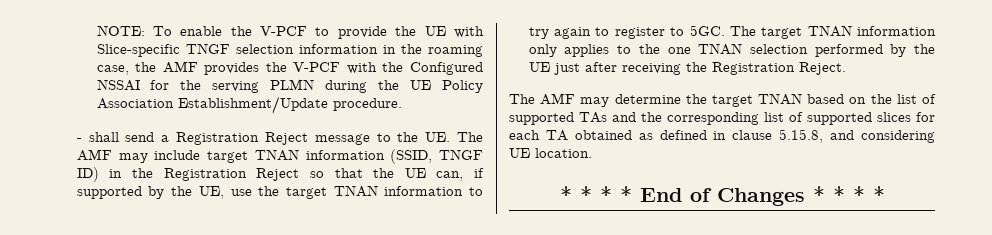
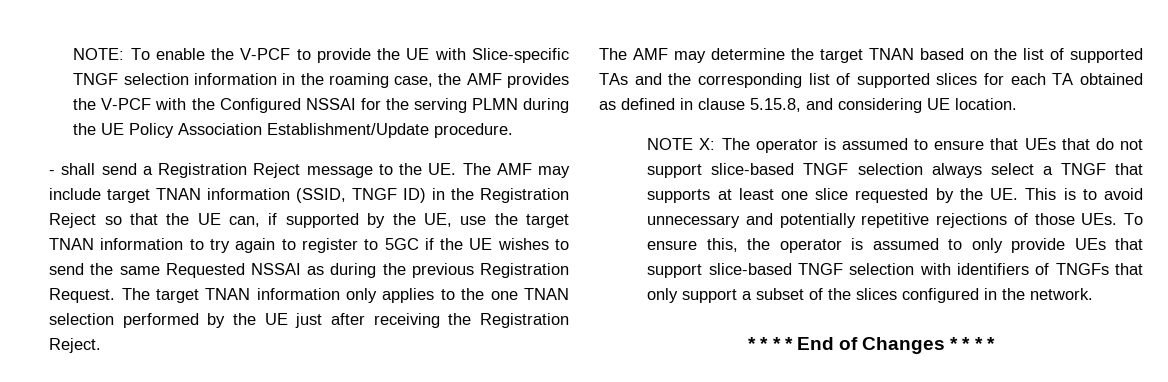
- - shall send a Registration Reject message to the UE. The AMF may include target TNAN information (SSID, TNGF ID) in the Registration Reject so that the UE can, if supported by the UE, use the target TNAN information to try again to register to 5GC.
+ - shall send a Registration Reject message to the UE. The AMF may include target TNAN information (SSID, TNGF ID) in the Registration Reject so that the UE can, if supported by the UE, use the target TNAN information to try again to register to 5GC if the UE wishes to send the same Requested NSSAI as during the previous Registration Request.
+ NOTE X: The operator is assumed to ensure that UEs that do not support slice-based TNGF selection always select a TNGF that supports at least one slice requested by the UE. This is to avoid unnecessary and potentially repetitive rejections of those UEs. To ensure this, the operator is assumed to only provide UEs that support slice-based TNGF selection with identifiers of TNGFs that only support a subset of the slices configured in the network.

